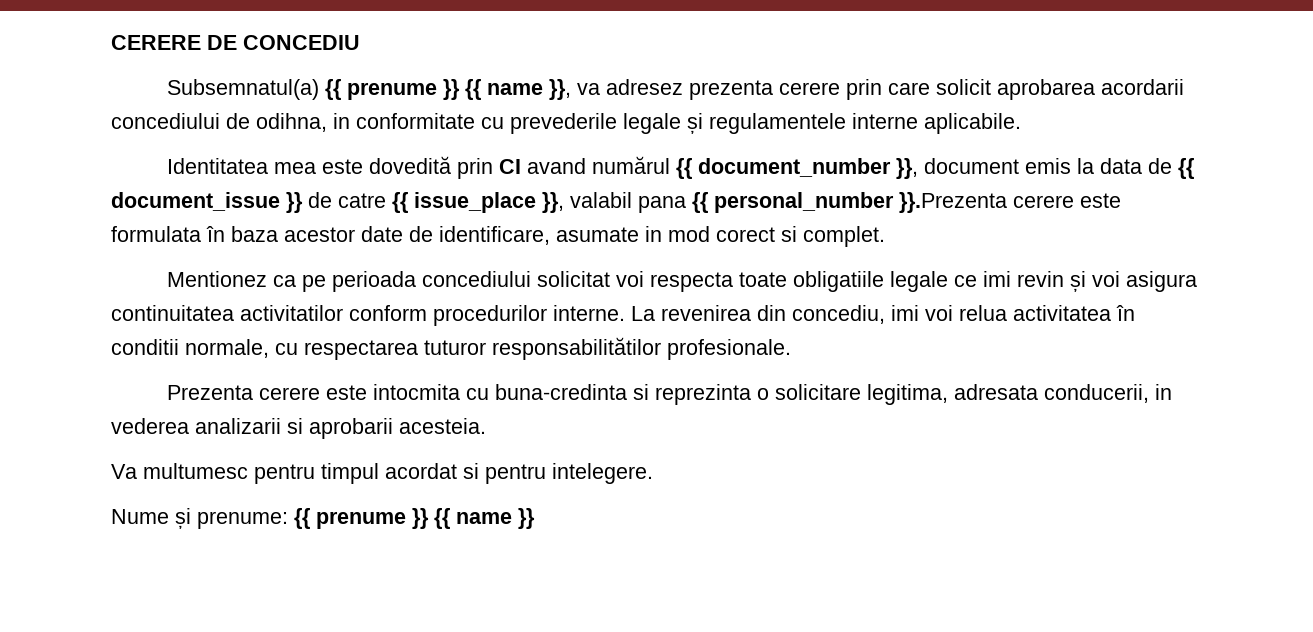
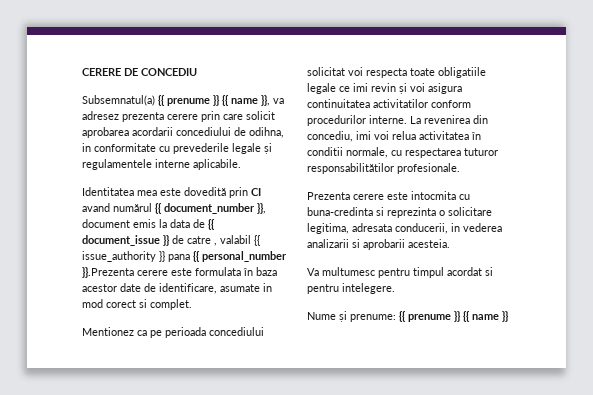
- Identitatea mea este dovedită prin CI avand numărul {{ document_number }}, document emis la data de {{ document_issue }} de catre {{ issue_place }}, valabil pana {{ personal_number }}.Prezenta cerere este formulata în baza acestor date de identificare, asumate in mod corect si complet.
+ Identitatea mea este dovedită prin CI avand numărul {{ document_number }}, document emis la data de {{ document_issue }} de catre , valabil {{ issue_authority }} pana {{ personal_number }}.Prezenta cerere este formulata în baza acestor date de identificare, asumate in mod corect si complet.

